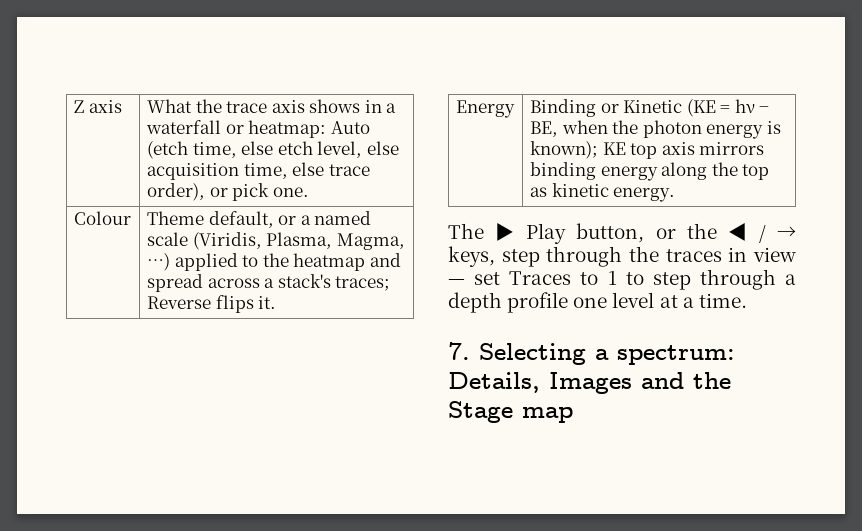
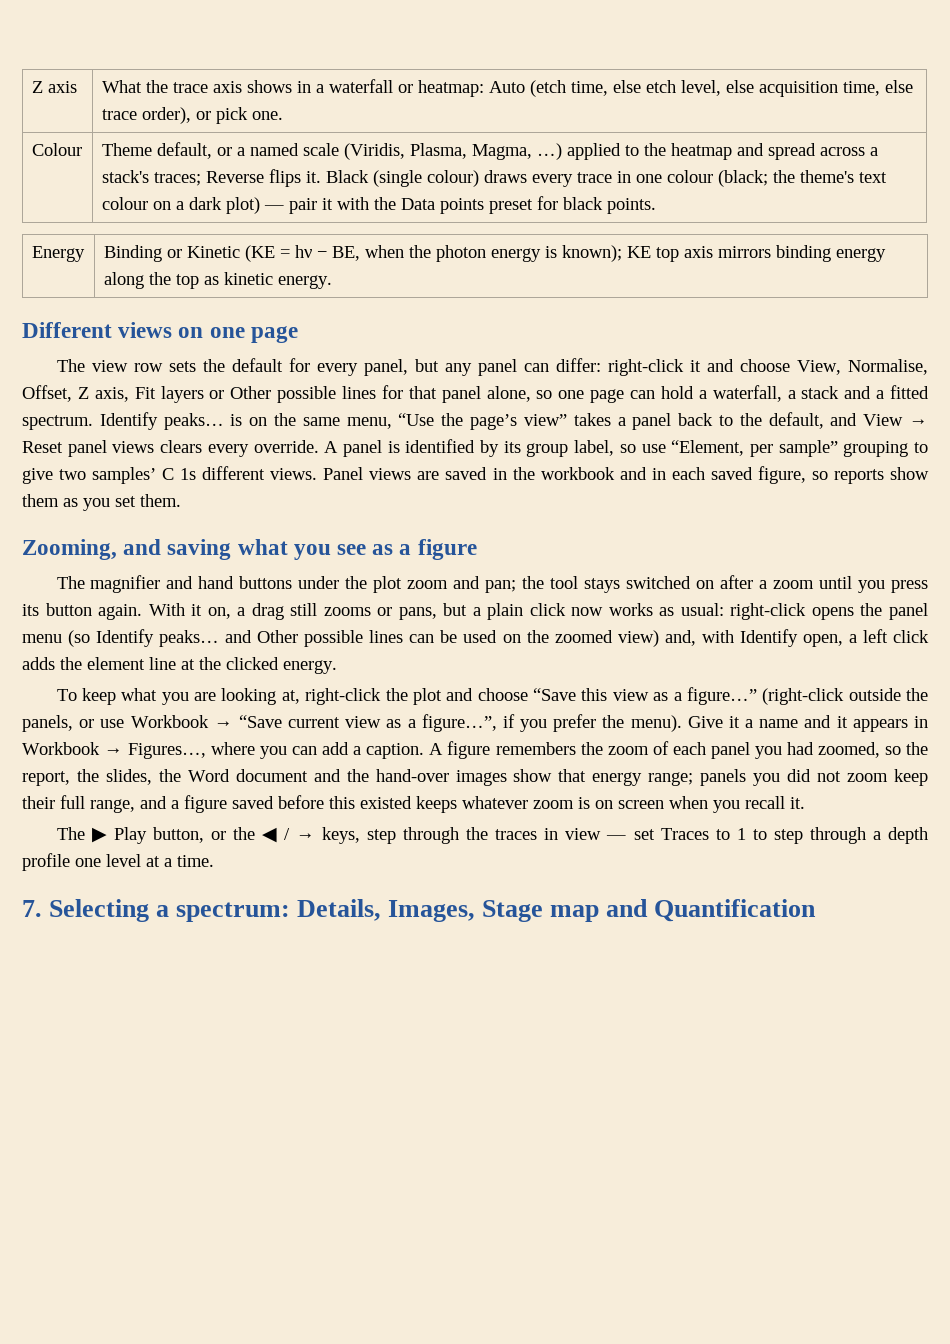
+ Black (single colour) draws every trace in one colour (black; the theme's text colour on a dark plot) — pair it with the Data points preset for black points.
+ Different views on one page
+ The view row sets the default for every panel, but any panel can differ: right-click it and choose View, Normalise, Offset, Z axis, Fit layers or Other possible lines for that panel alone, so one page can hold a waterfall, a stack and a fitted spectrum. Identify peaks… is on the same menu, “Use the page’s view” takes a panel back to the default, and View → Reset panel views clears every override. A panel is identified by its group label, so use “Element, per sample” grouping to give two samples’ C 1s different views. Panel views are saved in the workbook and in each saved figure, so reports show them as you set them.
+ Zooming, and saving what you see as a figure
+ The magnifier and hand buttons under the plot zoom and pan; the tool stays switched on after a zoom until you press its button again. With it on, a drag still zooms or pans, but a plain click now works as usual: right-click opens the panel menu (so Identify peaks… and Other possible lines can be used on the zoomed view) and, with Identify open, a left click adds the element line at the clicked energy.
+ To keep what you are looking at, right-click the plot and choose “Save this view as a figure…” (right-click outside the panels, or use Workbook → “Save current view as a figure…”, if you prefer the menu). Give it a name and it appears in Workbook → Figures…, where you can add a caption. A figure remembers the zoom of each panel you had zoomed, so the report, the slides, the Word document and the hand-over images show that energy range; panels you did not zoom keep their full range, and a figure saved before this existed keeps whatever zoom is on screen when you recall it.
- 7. Selecting a spectrum: Details, Images and the Stage map
+ 7. Selecting a spectrum: Details, Images, Stage map and Quantification

